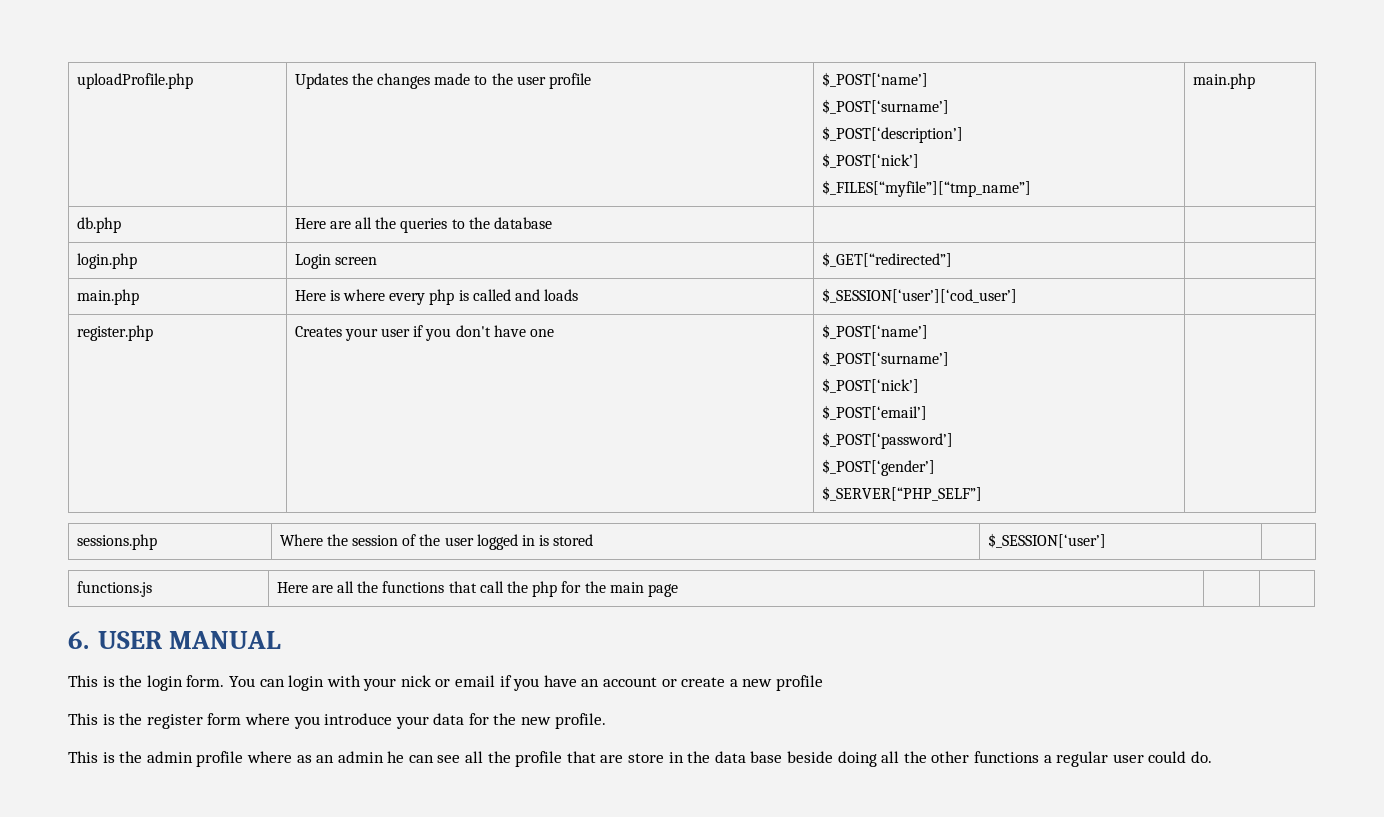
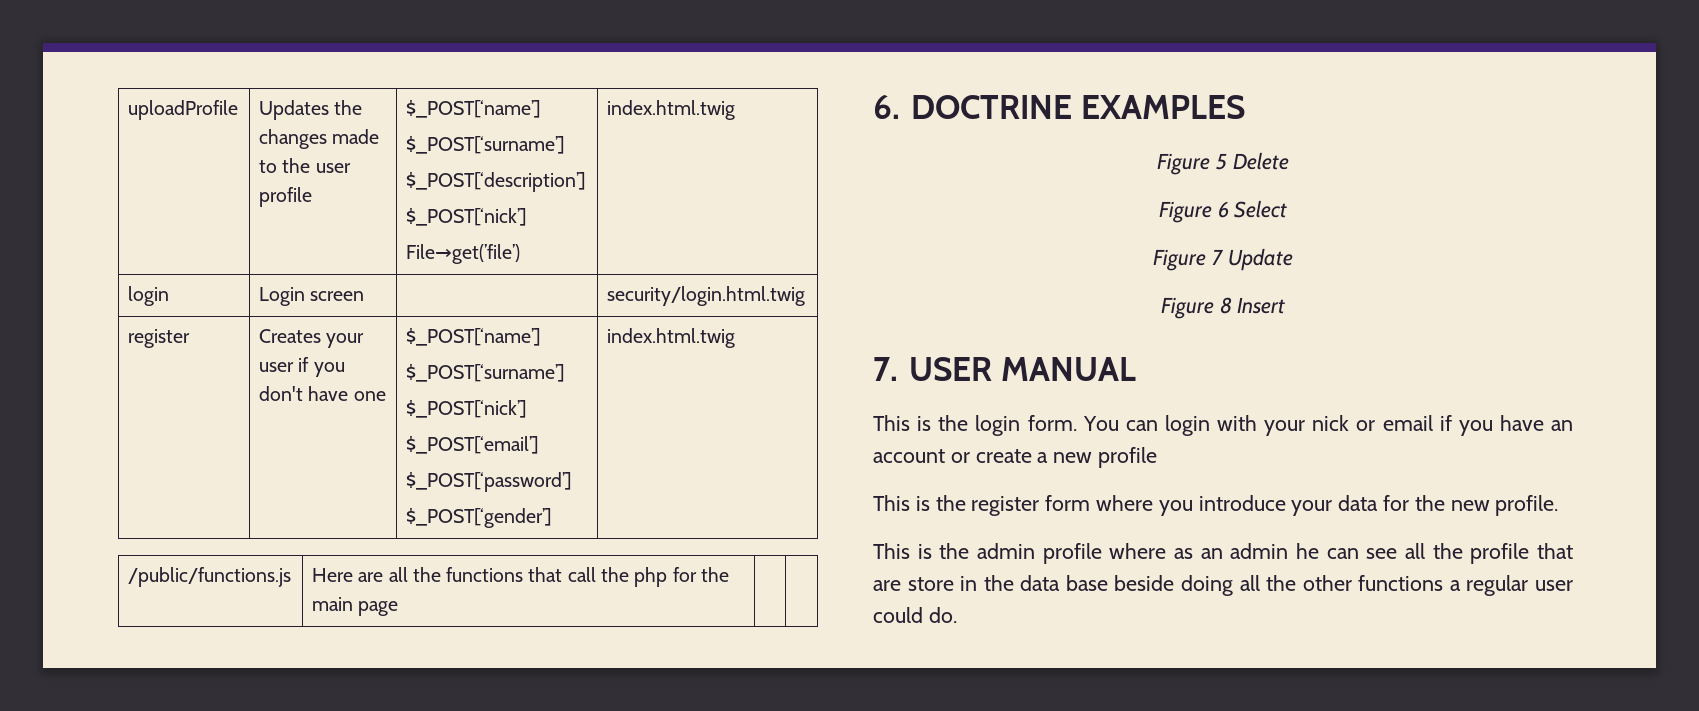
- uploadProfile.php | Updates the changes made to the user profile | $_POST[‘name’]
+ uploadProfile | Updates the changes made to the user profile | $_POST[‘name’]
  $_POST[‘surname’]
  $_POST[‘description’]
  $_POST[‘nick’]
- $_FILES[“myfile”][“tmp_name”] | main.php
- db.php | Here are all the queries to the database | |
- login.php | Login screen | $_GET[“redirected”] |
- main.php | Here is where every php is called and loads | $_SESSION[‘user’][‘cod_user’] |
- register.php | Creates your user if you don't have one | $_POST[‘name’]
+ File→get(’file’) | index.html.twig
+ login | Login screen | | security/login.html.twig
+ register | Creates your user if you don't have one | $_POST[‘name’]
  $_POST[‘surname’]
  $_POST[‘nick’]
  $_POST[‘email’]
  $_POST[‘password’]
- $_POST[‘gender’]
- $_SERVER[“PHP_SELF”] |
- sessions.php | Where the session of the user logged in is stored | $_SESSION[‘user’] |
- functions.js | Here are all the functions that call the php for the main page | |
+ $_POST[‘gender’] | index.html.twig
+ /public/functions.js | Here are all the functions that call the php for the main page | |
- 6. USER MANUAL
+ 6. DOCTRINE EXAMPLES
+ Figure 5 Delete
+ Figure 6 Select
+ Figure 7 Update
+ Figure 8 Insert
+ 7. USER MANUAL

